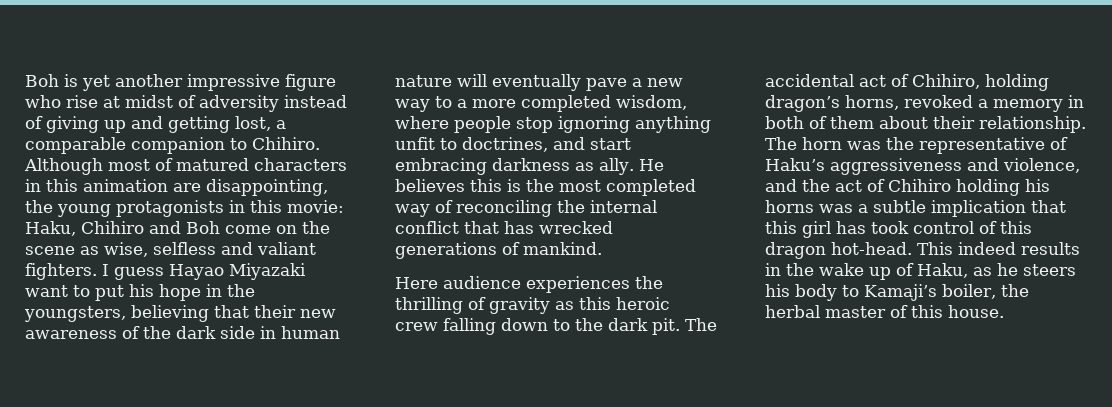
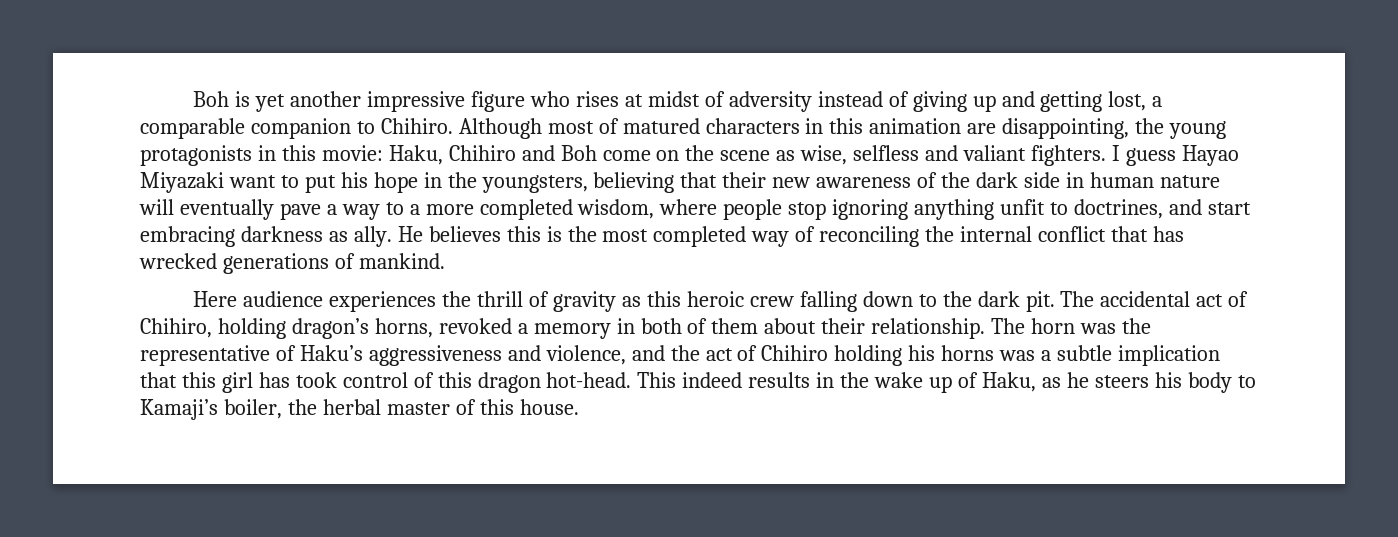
- Boh is yet another impressive figure who rise at midst of adversity instead of giving up and getting lost, a comparable companion to Chihiro.
+ Boh is yet another impressive figure who rises at midst of adversity instead of giving up and getting lost, a comparable companion to Chihiro.
- I guess Hayao Miyazaki want to put his hope in the youngsters, believing that their new awareness of the dark side in human nature will eventually pave a new way to a more completed wisdom, where people stop ignoring anything unfit to doctrines, and start embracing darkness as ally.
+ I guess Hayao Miyazaki want to put his hope in the youngsters, believing that their new awareness of the dark side in human nature will eventually pave a way to a more completed wisdom, where people stop ignoring anything unfit to doctrines, and start embracing darkness as ally.
- Here audience experiences the thrilling of gravity as this heroic crew falling down to the dark pit.
+ Here audience experiences the thrill of gravity as this heroic crew falling down to the dark pit.

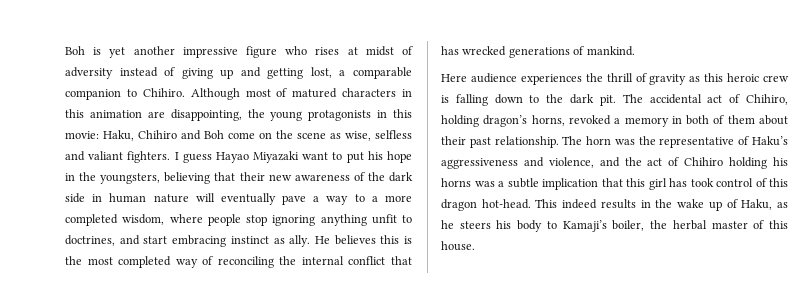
- I guess Hayao Miyazaki want to put his hope in the youngsters, believing that their new awareness of the dark side in human nature will eventually pave a way to a more completed wisdom, where people stop ignoring anything unfit to doctrines, and start embracing darkness as ally.
+ I guess Hayao Miyazaki want to put his hope in the youngsters, believing that their new awareness of the dark side in human nature will eventually pave a way to a more completed wisdom, where people stop ignoring anything unfit to doctrines, and start embracing instinct as ally.
- Here audience experiences the thrill of gravity as this heroic crew falling down to the dark pit.
+ Here audience experiences the thrill of gravity as this heroic crew is falling down to the dark pit.
- The accidental act of Chihiro, holding dragon’s horns, revoked a memory in both of them about their relationship.
+ The accidental act of Chihiro, holding dragon’s horns, revoked a memory in both of them about their past relationship.

